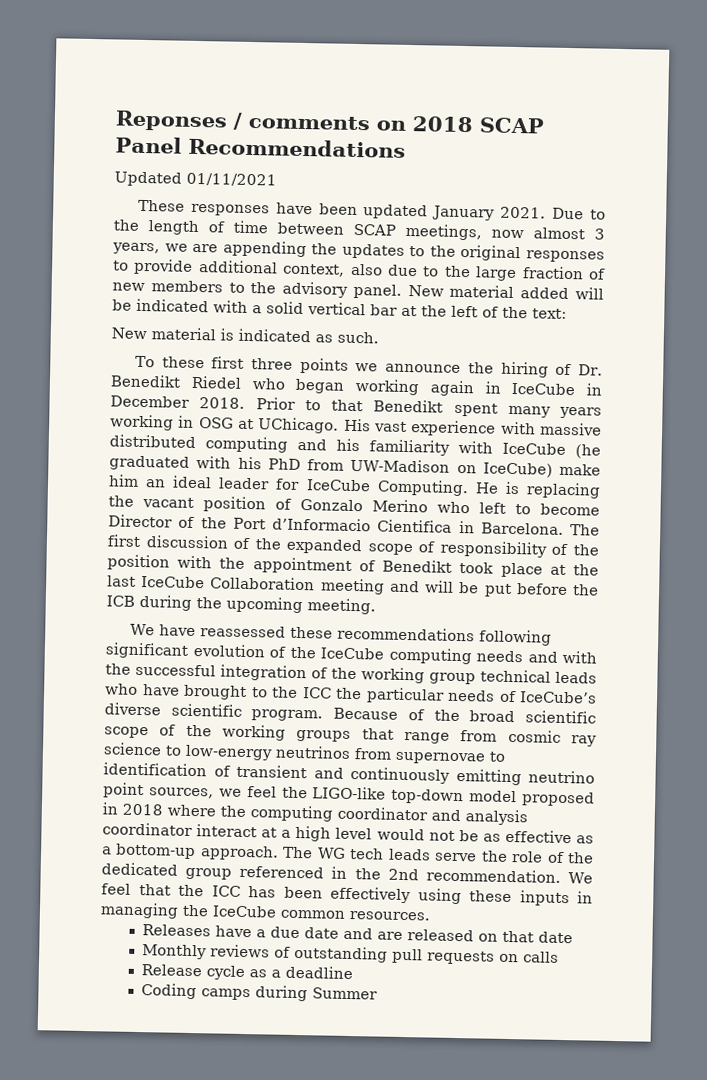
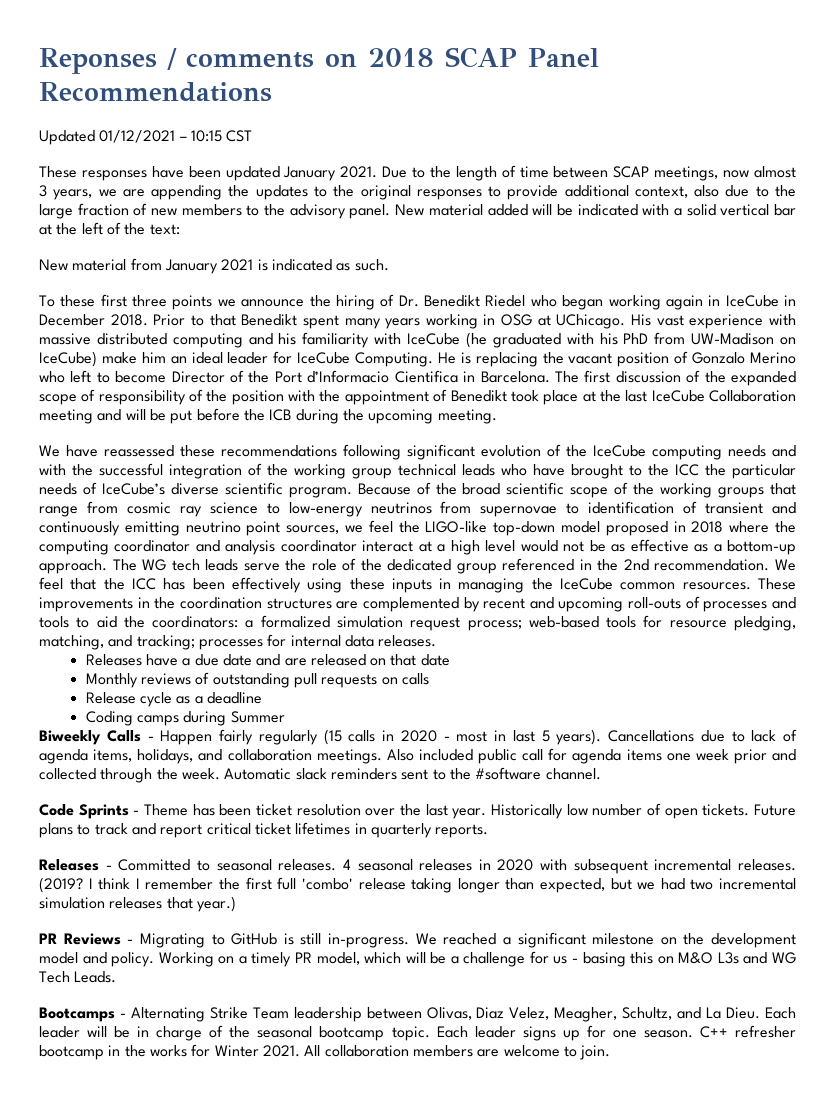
- Updated 01/11/2021
+ Updated 01/12/2021 – 10:15 CST
- New material is indicated as such.
+ New material from January 2021 is indicated as such.
+ These improvements in the coordination structures are complemented by recent and upcoming roll-outs of processes and tools to aid the coordinators: a formalized simulation request process; web-based tools for resource pledging, matching, and tracking; processes for internal data releases.
+ Biweekly Calls - Happen fairly regularly (15 calls in 2020 - most in last 5 years). Cancellations due to lack of agenda items, holidays, and collaboration meetings. Also included public call for agenda items one week prior and collected through the week. Automatic slack reminders sent to the #software channel.
+ Code Sprints - Theme has been ticket resolution over the last year. Historically low number of open tickets. Future plans to track and report critical ticket lifetimes in quarterly reports.
+ Releases - Committed to seasonal releases. 4 seasonal releases in 2020 with subsequent incremental releases. (2019? I think I remember the first full 'combo' release taking longer than expected, but we had two incremental simulation releases that year.)
+ PR Reviews - Migrating to GitHub is still in-progress. We reached a significant milestone on the development model and policy. Working on a timely PR model, which will be a challenge for us - basing this on M&O L3s and WG Tech Leads.
+ Bootcamps - Alternating Strike Team leadership between Olivas, Diaz Velez, Meagher, Schultz, and La Dieu. Each leader will be in charge of the seasonal bootcamp topic. Each leader signs up for one season. C++ refresher bootcamp in the works for Winter 2021. All collaboration members are welcome to join.

